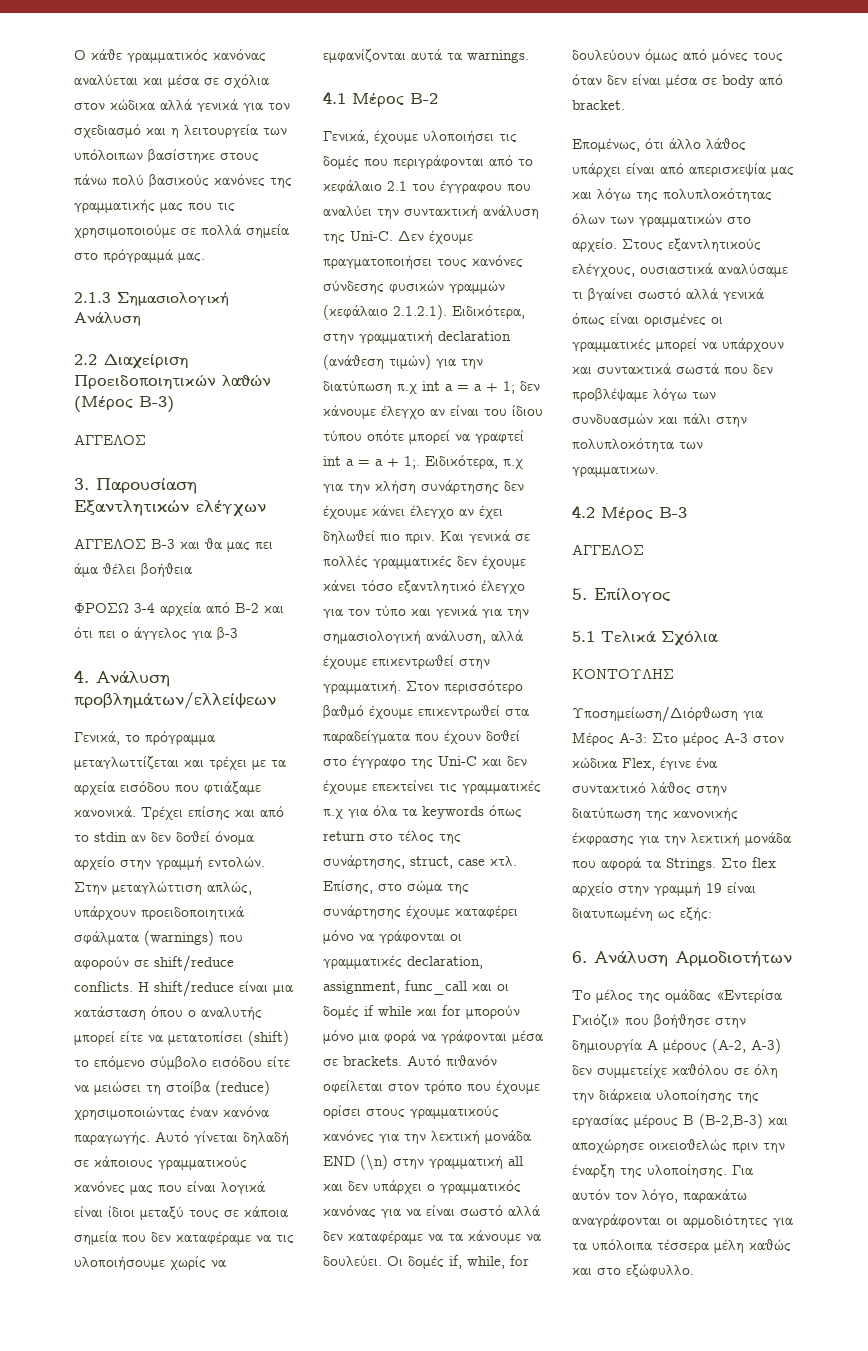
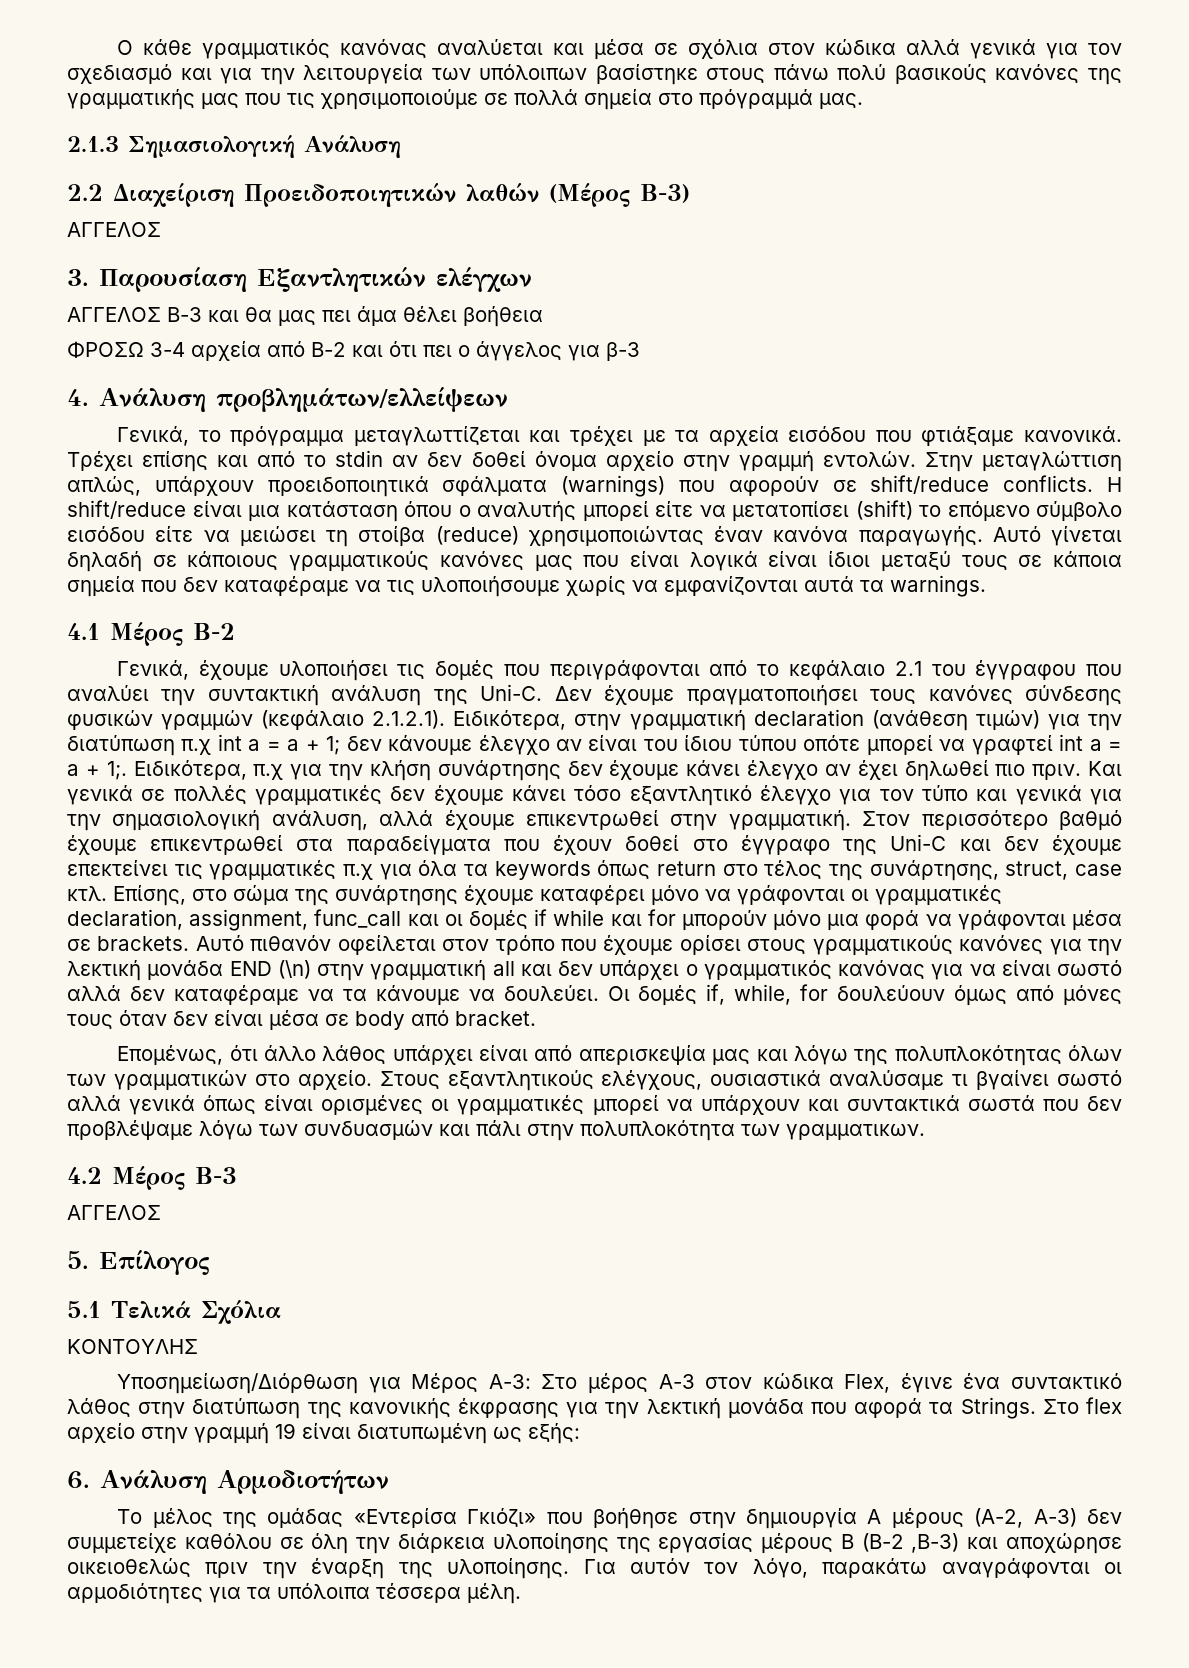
- Ο κάθε γραμματικός κανόνας αναλύεται και μέσα σε σχόλια στον κώδικα αλλά γενικά για τον σχεδιασμό και η λειτουργεία των υπόλοιπων βασίστηκε στους πάνω πολύ βασικούς κανόνες της γραμματικής μας που τις χρησιμοποιούμε σε πολλά σημεία στο πρόγραμμά μας.
+ Ο κάθε γραμματικός κανόνας αναλύεται και μέσα σε σχόλια στον κώδικα αλλά γενικά για τον σχεδιασμό και για την λειτουργεία των υπόλοιπων βασίστηκε στους πάνω πολύ βασικούς κανόνες της γραμματικής μας που τις χρησιμοποιούμε σε πολλά σημεία στο πρόγραμμά μας.
- Το μέλος της ομάδας «Εντερίσα Γκιόζι» που βοήθησε στην δημιουργία Α μέρους (Α-2, Α-3) δεν συμμετείχε καθόλου σε όλη την διάρκεια υλοποίησης της εργασίας μέρους Β (Β-2,Β-3) και αποχώρησε οικειοθελώς πριν την έναρξη της υλοποίησης.
+ Το μέλος της ομάδας «Εντερίσα Γκιόζι» που βοήθησε στην δημιουργία Α μέρους (Α-2, Α-3) δεν συμμετείχε καθόλου σε όλη την διάρκεια υλοποίησης της εργασίας μέρους Β (Β-2 ,Β-3) και αποχώρησε οικειοθελώς πριν την έναρξη της υλοποίησης.
- Για αυτόν τον λόγο, παρακάτω αναγράφονται οι αρμοδιότητες για τα υπόλοιπα τέσσερα μέλη καθώς και στο εξώφυλλο.
+ Για αυτόν τον λόγο, παρακάτω αναγράφονται οι αρμοδιότητες για τα υπόλοιπα τέσσερα μέλη.

